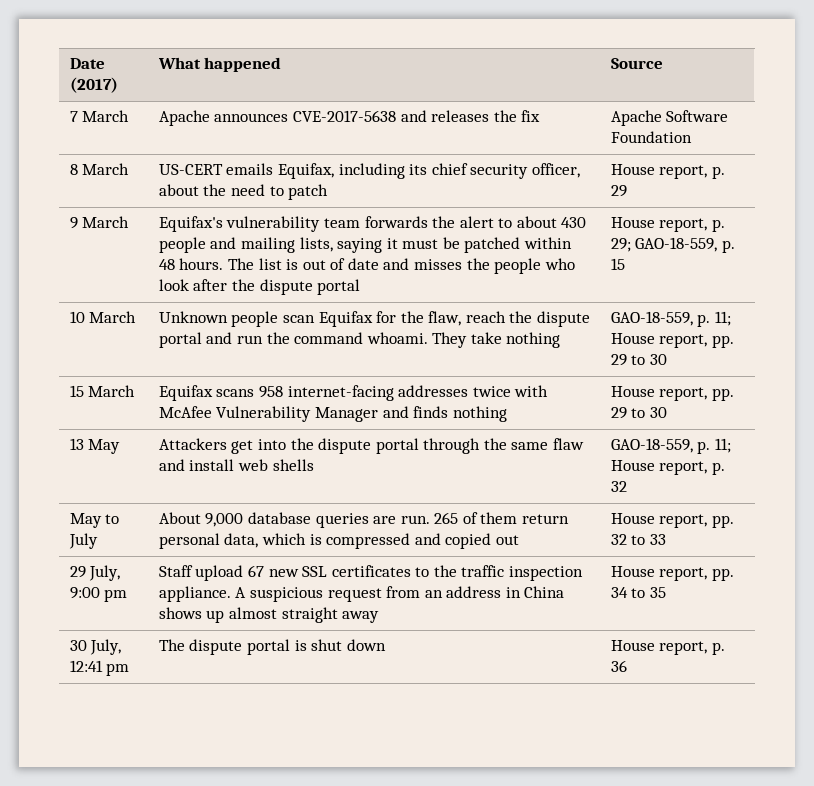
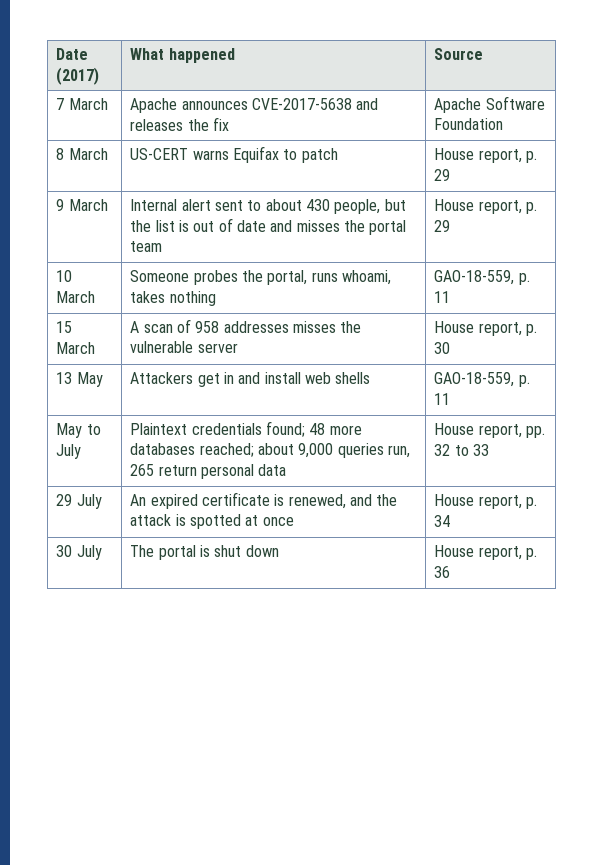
- 8 March | US-CERT emails Equifax, including its chief security officer, about the need to patch | House report, p. 29
+ 8 March | US-CERT warns Equifax to patch | House report, p. 29
- Equifax's vulnerability team forwards the alert to about 430 people and mailing lists, saying it must be patched within 48 hours. The list is out of date and misses the people who look after the dispute portal | House report, p. 29; GAO-18-559, p. 15
- 10 March | Unknown people scan Equifax for the flaw, reach the dispute portal and run the command whoami. They take nothing | GAO-18-559, p. 11; House report, pp. 29 to 30
- 15 March | Equifax scans 958 internet-facing addresses twice with McAfee Vulnerability Manager and finds nothing | House report, pp. 29 to 30
+ Internal alert sent to about 430 people, but the list is out of date and misses the portal team | House report, p. 29
+ 10 March | Someone probes the portal, runs whoami, takes nothing | GAO-18-559, p. 11
+ 15 March | A scan of 958 addresses misses the vulnerable server | House report, p. 30
- 13 May | Attackers get into the dispute portal through the same flaw and install web shells | GAO-18-559, p. 11; House report, p. 32
- May to July | About 9,000 database queries are run. 265 of them return personal data, which is compressed and copied out | House report, pp. 32 to 33
+ 13 May | Attackers get in and install web shells | GAO-18-559, p. 11
+ May to July | Plaintext credentials found; 48 more databases reached; about 9,000 queries run, 265 return personal data | House report, pp. 32 to 33
- 29 July, 9:00 pm | Staff upload 67 new SSL certificates to the traffic inspection appliance. A suspicious request from an address in China shows up almost straight away | House report, pp. 34 to 35
- 30 July, 12:41 pm | The dispute portal is shut down | House report, p. 36
+ 29 July | An expired certificate is renewed, and the attack is spotted at once | House report, p. 34
+ 30 July | The portal is shut down | House report, p. 36

